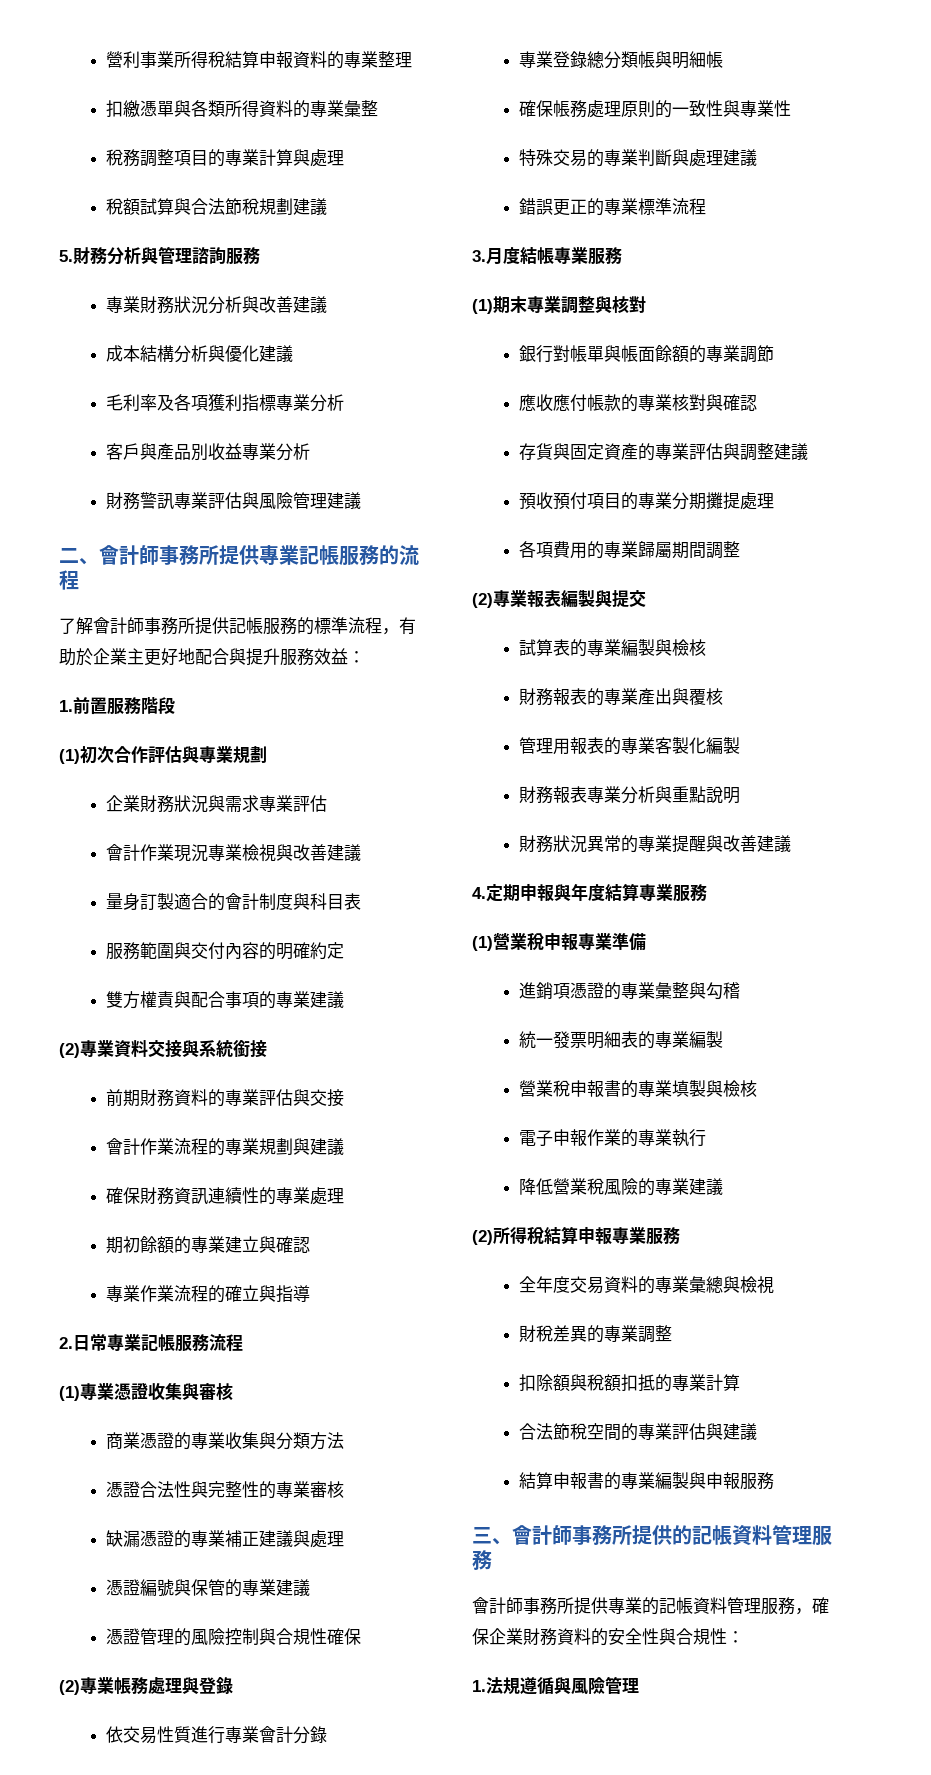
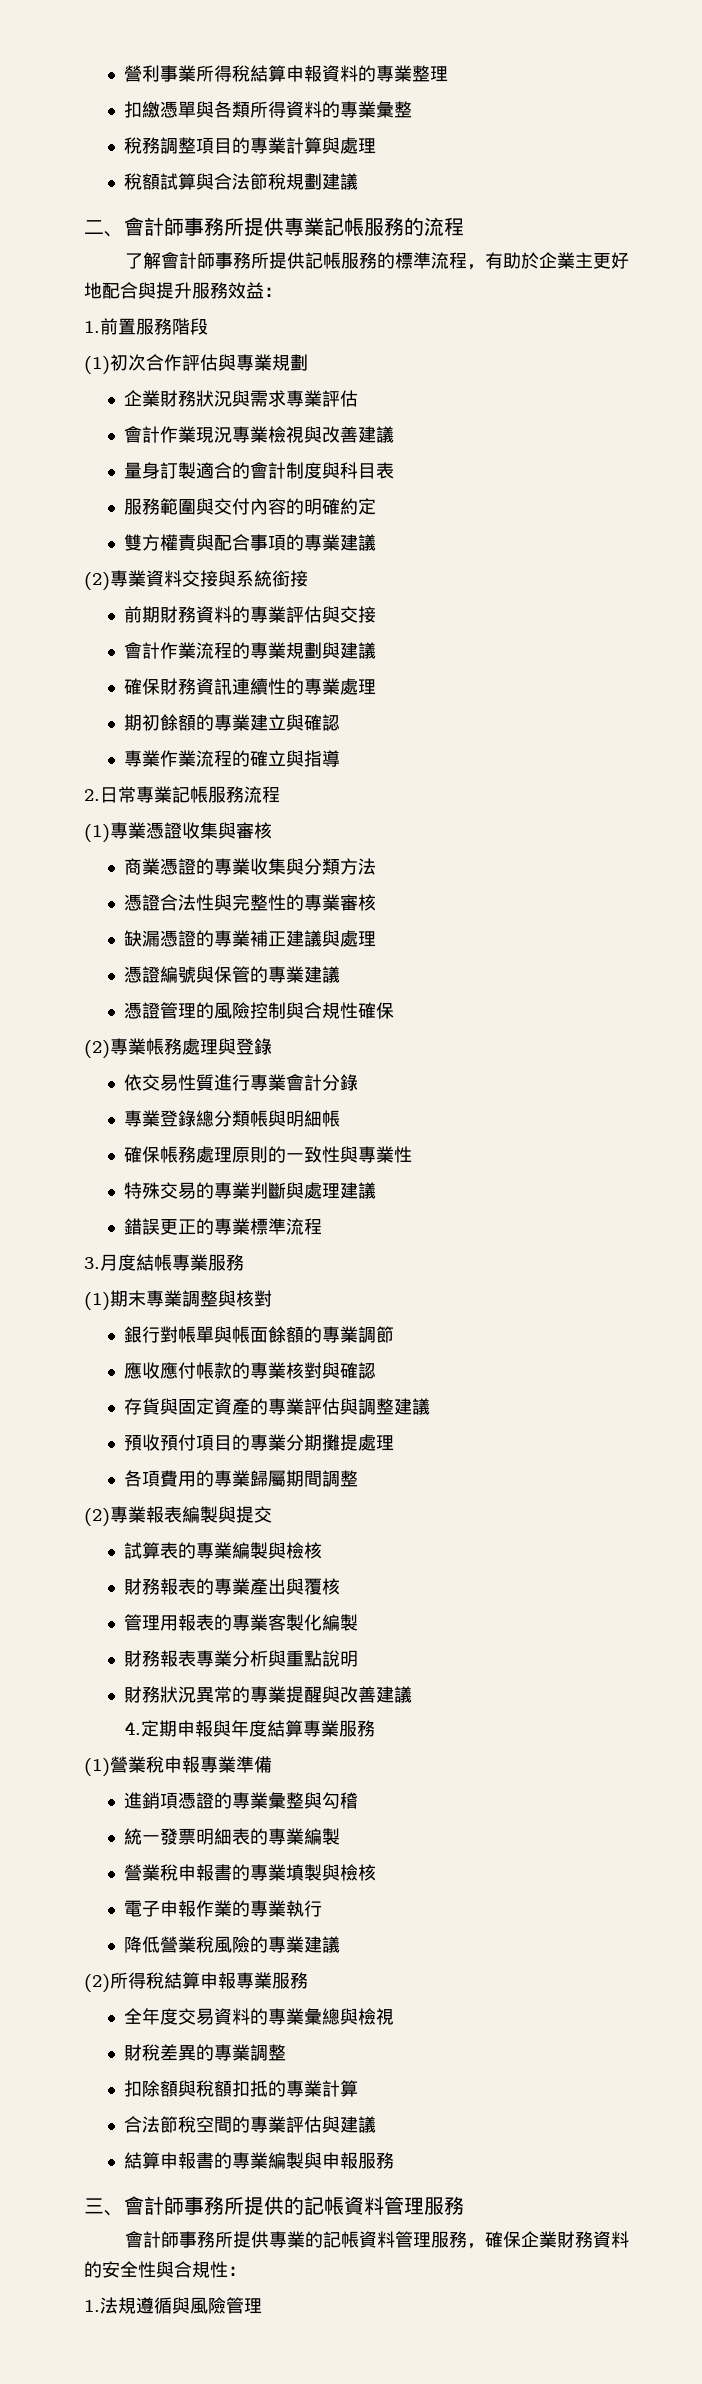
- 5.財務分析與管理諮詢服務
- 專業財務狀況分析與改善建議
- 成本結構分析與優化建議
- 毛利率及各項獲利指標專業分析
- 客戶與產品別收益專業分析
- 財務警訊專業評估與風險管理建議

